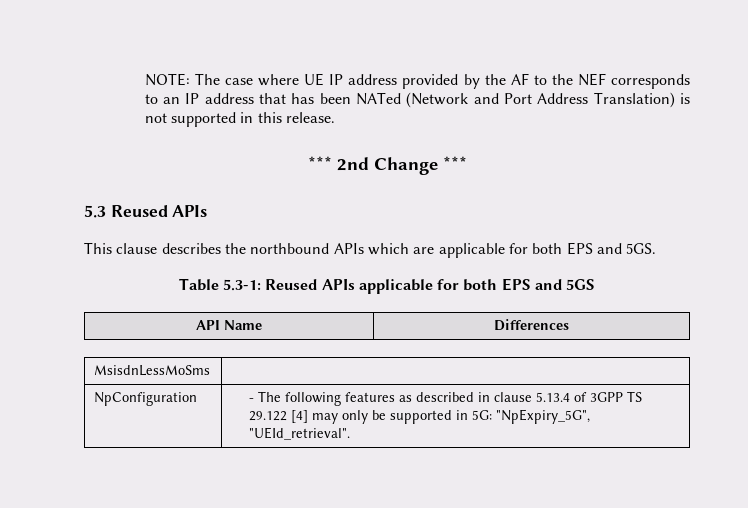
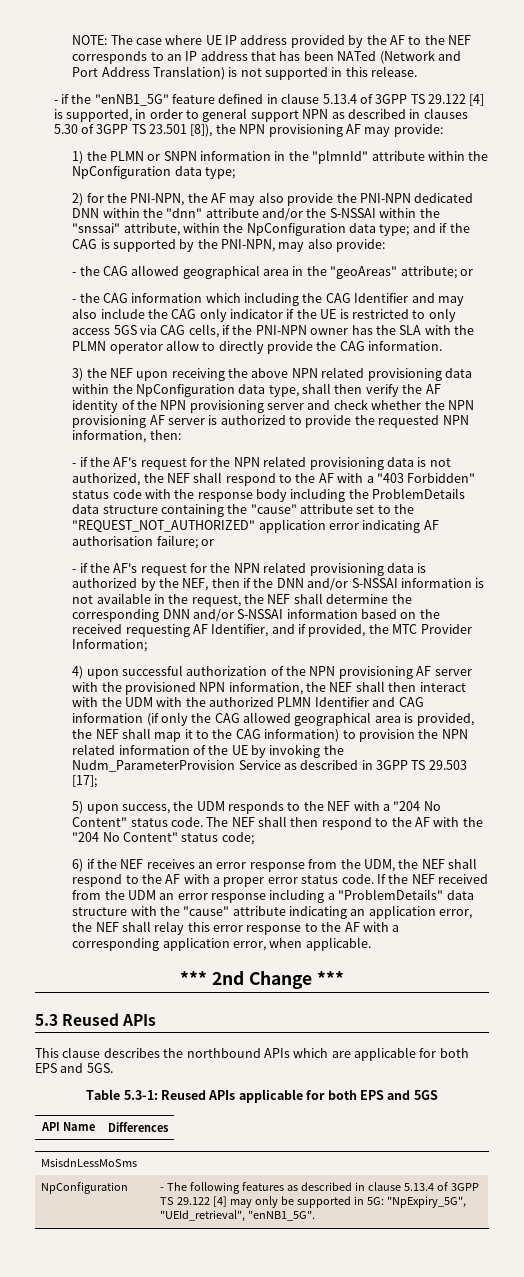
+ - if the "enNB1_5G" feature defined in clause 5.13.4 of 3GPP TS 29.122 [4] is supported, in order to general support NPN as described in clauses 5.30 of 3GPP TS 23.501 [8]), the NPN provisioning AF may provide:
+ 1) the PLMN or SNPN information in the "plmnId" attribute within the NpConfiguration data type;
+ 2) for the PNI-NPN, the AF may also provide the PNI-NPN dedicated DNN within the "dnn" attribute and/or the S-NSSAI within the "snssai" attribute, within the NpConfiguration data type; and if the CAG is supported by the PNI-NPN, may also provide:
+ - the CAG allowed geographical area in the "geoAreas" attribute; or
+ - the CAG information which including the CAG Identifier and may also include the CAG only indicator if the UE is restricted to only access 5GS via CAG cells, if the PNI-NPN owner has the SLA with the PLMN operator allow to directly provide the CAG information.
+ 3) the NEF upon receiving the above NPN related provisioning data within the NpConfiguration data type, shall then verify the AF identity of the NPN provisioning server and check whether the NPN provisioning AF server is authorized to provide the requested NPN information, then:
+ - if the AF's request for the NPN related provisioning data is not authorized, the NEF shall respond to the AF with a "403 Forbidden" status code with the response body including the ProblemDetails data structure containing the "cause" attribute set to the "REQUEST_NOT_AUTHORIZED" application error indicating AF authorisation failure; or
+ - if the AF's request for the NPN related provisioning data is authorized by the NEF, then if the DNN and/or S-NSSAI information is not available in the request, the NEF shall determine the corresponding DNN and/or S-NSSAI information based on the received requesting AF Identifier, and if provided, the MTC Provider Information;
+ 4) upon successful authorization of the NPN provisioning AF server with the provisioned NPN information, the NEF shall then interact with the UDM with the authorized PLMN Identifier and CAG information (if only the CAG allowed geographical area is provided, the NEF shall map it to the CAG information) to provision the NPN related information of the UE by invoking the Nudm_ParameterProvision Service as described in 3GPP TS 29.503 [17];
+ 5) upon success, the UDM responds to the NEF with a "204 No Content" status code. The NEF shall then respond to the AF with the "204 No Content" status code;
+ 6) if the NEF receives an error response from the UDM, the NEF shall respond to the AF with a proper error status code. If the NEF received from the UDM an error response including a "ProblemDetails" data structure with the "cause" attribute indicating an application error, the NEF shall relay this error response to the AF with a corresponding application error, when applicable.
- NpConfiguration | - The following features as described in clause 5.13.4 of 3GPP TS 29.122 [4] may only be supported in 5G: "NpExpiry_5G", "UEId_retrieval".
+ NpConfiguration | - The following features as described in clause 5.13.4 of 3GPP TS 29.122 [4] may only be supported in 5G: "NpExpiry_5G", "UEId_retrieval", "enNB1_5G".

